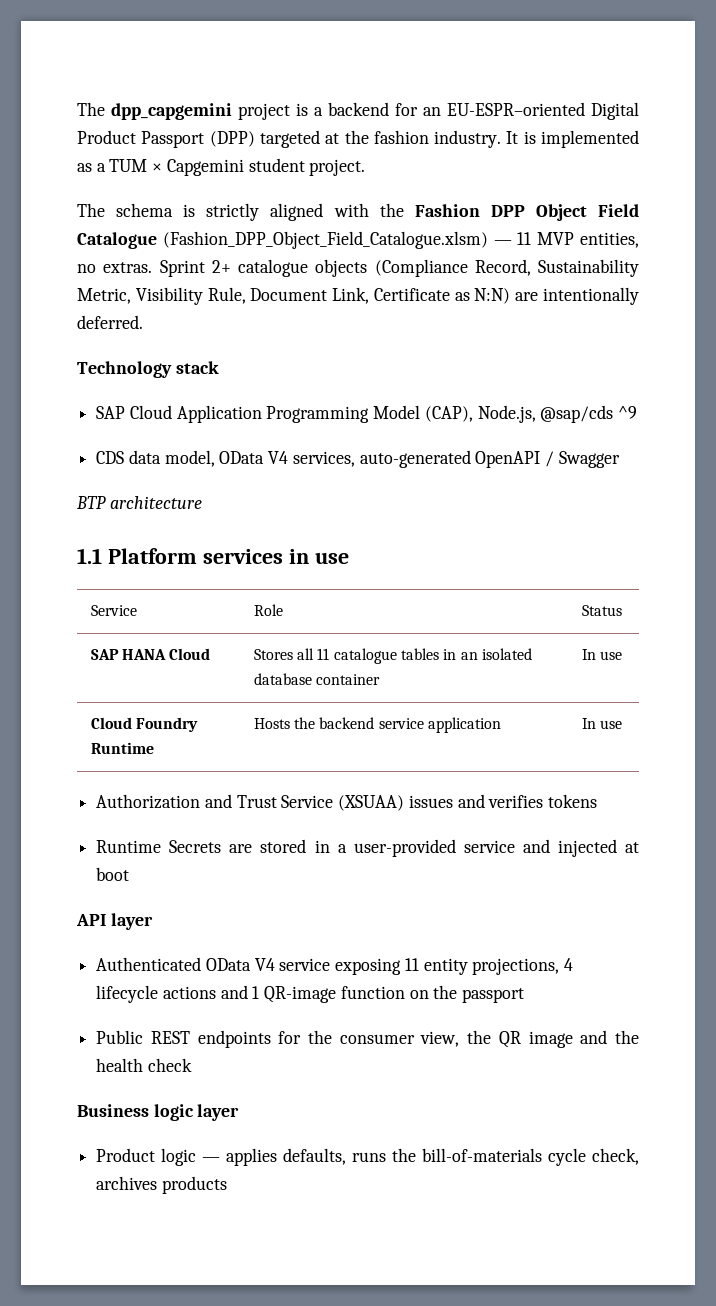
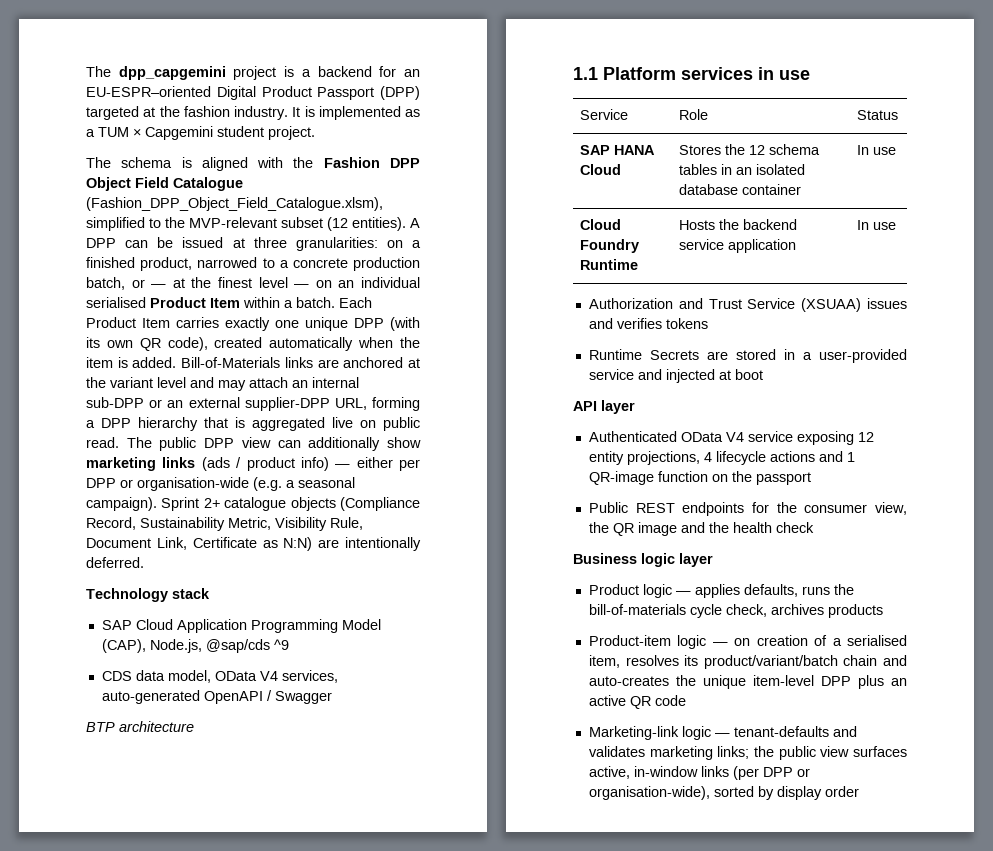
- The schema is strictly aligned with the Fashion DPP Object Field Catalogue (Fashion_DPP_Object_Field_Catalogue.xlsm) — 11 MVP entities, no extras.
+ The schema is aligned with the Fashion DPP Object Field Catalogue (Fashion_DPP_Object_Field_Catalogue.xlsm), simplified to the MVP-relevant subset (12 entities). A DPP can be issued at three granularities: on a finished product, narrowed to a concrete production batch, or — at the finest level — on an individual serialised Product Item within a batch. Each Product Item carries exactly one unique DPP (with its own QR code), created automatically when the item is added. Bill-of-Materials links are anchored at the variant level and may attach an internal sub-DPP or an external supplier-DPP URL, forming a DPP hierarchy that is aggregated live on public read. The public DPP view can additionally show marketing links (ads / product info) — either per DPP or organisation-wide (e.g. a seasonal campaign).
- SAP HANA Cloud | Stores all 11 catalogue tables in an isolated database container | In use
+ SAP HANA Cloud | Stores the 12 schema tables in an isolated database container | In use
- Authenticated OData V4 service exposing 11 entity projections, 4 lifecycle actions and 1 QR-image function on the passport
+ Authenticated OData V4 service exposing 12 entity projections, 4 lifecycle actions and 1 QR-image function on the passport
+ Product-item logic — on creation of a serialised item, resolves its product/variant/batch chain and auto-creates the unique item-level DPP plus an active QR code
+ Marketing-link logic — tenant-defaults and validates marketing links; the public view surfaces active, in-window links (per DPP or organisation-wide), sorted by display order

